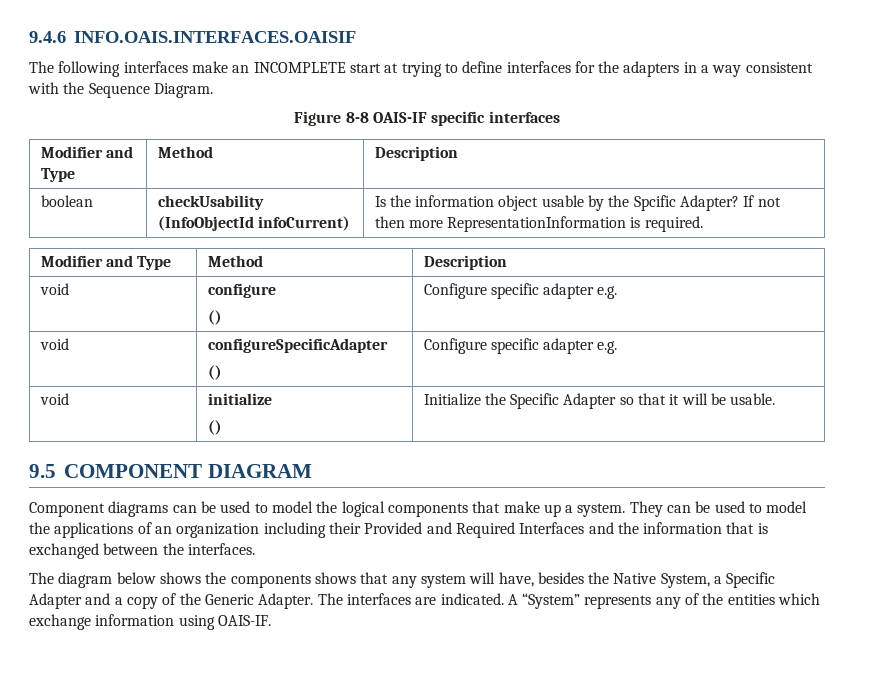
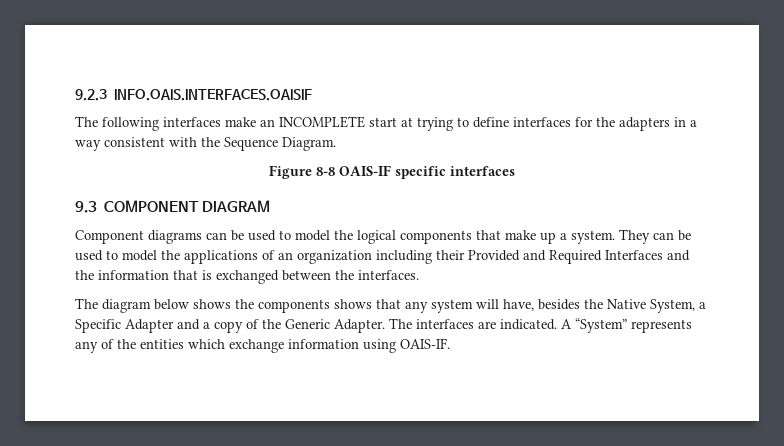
- 9.4.6 INFO.OAIS.INTERFACES.OAISIF
+ 9.2.3 INFO.OAIS.INTERFACES.OAISIF
  Figure 8-8 OAIS-IF specific interfaces
- Modifier and Type | Method | Description
- boolean | checkUsability (InfoObjectId infoCurrent) | Is the information object usable by the Spcific Adapter? If not then more RepresentationInformation is required.
- Modifier and Type | Method | Description
- void | configure
- () | Configure specific adapter e.g.
- void | configureSpecificAdapter
- () | Configure specific adapter e.g.
- void | initialize
- () | Initialize the Specific Adapter so that it will be usable.
- 9.5 COMPONENT DIAGRAM
+ 9.3 COMPONENT DIAGRAM

